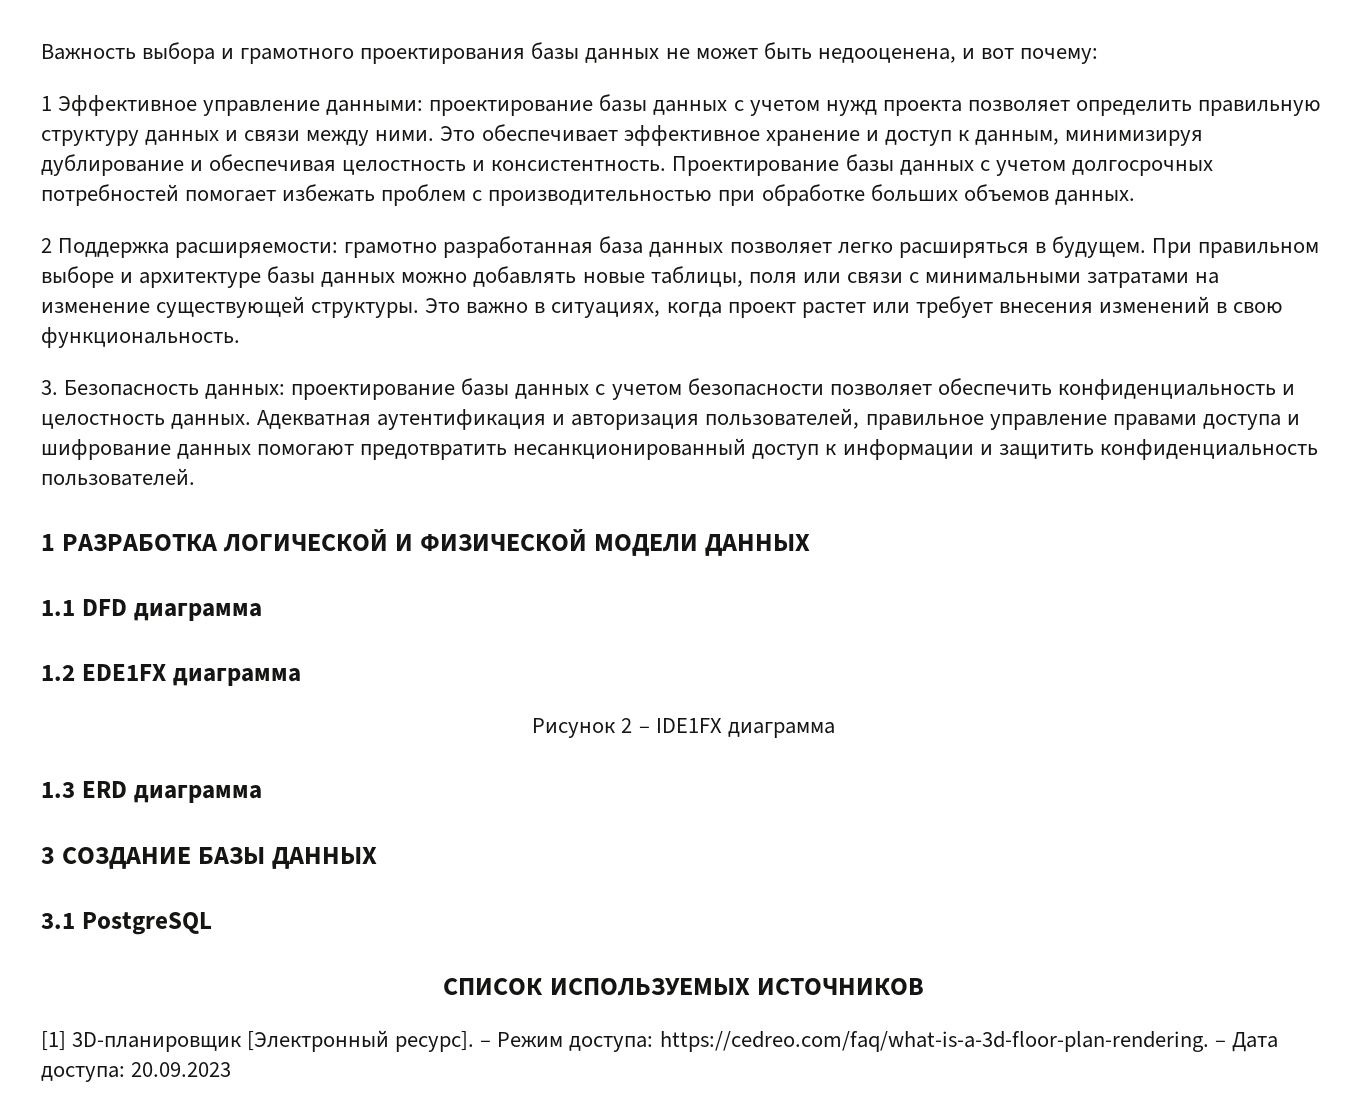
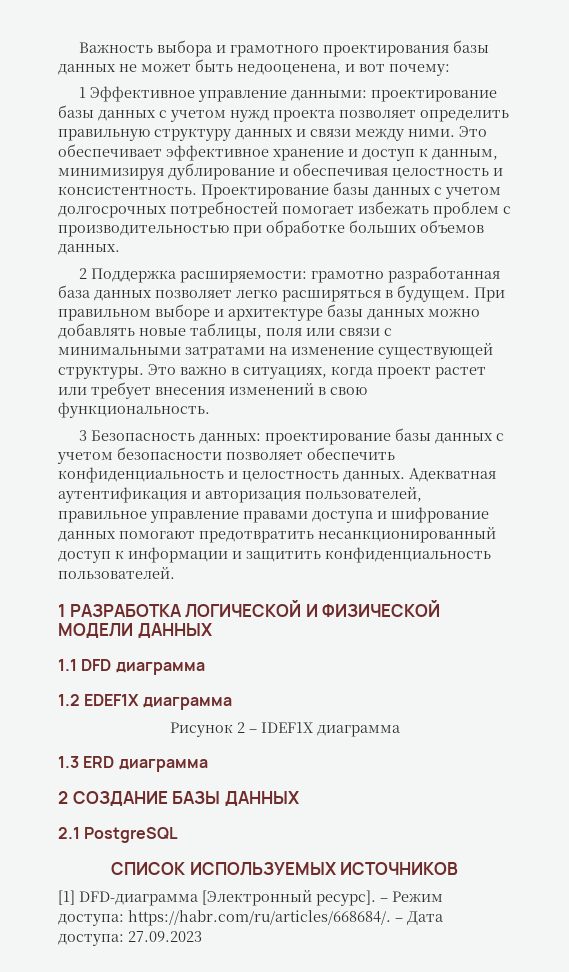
- 3. Безопасность данных: проектирование базы данных с учетом безопасности позволяет обеспечить конфиденциальность и целостность данных.
+ 3 Безопасность данных: проектирование базы данных с учетом безопасности позволяет обеспечить конфиденциальность и целостность данных.
- 1.2 EDE1FX диаграмма
+ 1.2 EDEF1X диаграмма
- Рисунок 2 – IDE1FX диаграмма
+ Рисунок 2 – IDEF1X диаграмма
- 3 СОЗДАНИЕ БАЗЫ ДАННЫХ
+ 2 СОЗДАНИЕ БАЗЫ ДАННЫХ
- 3.1 PostgreSQL
+ 2.1 PostgreSQL
- [1] 3D-планировщик [Электронный ресурс].
+ [1] DFD-диаграмма [Электронный ресурс].
- – Режим доступа: https://cedreo.com/faq/what-is-a-3d-floor-plan-rendering. – Дата доступа: 20.09.2023
+ – Режим доступа: https://habr.com/ru/articles/668684/. – Дата доступа: 27.09.2023

